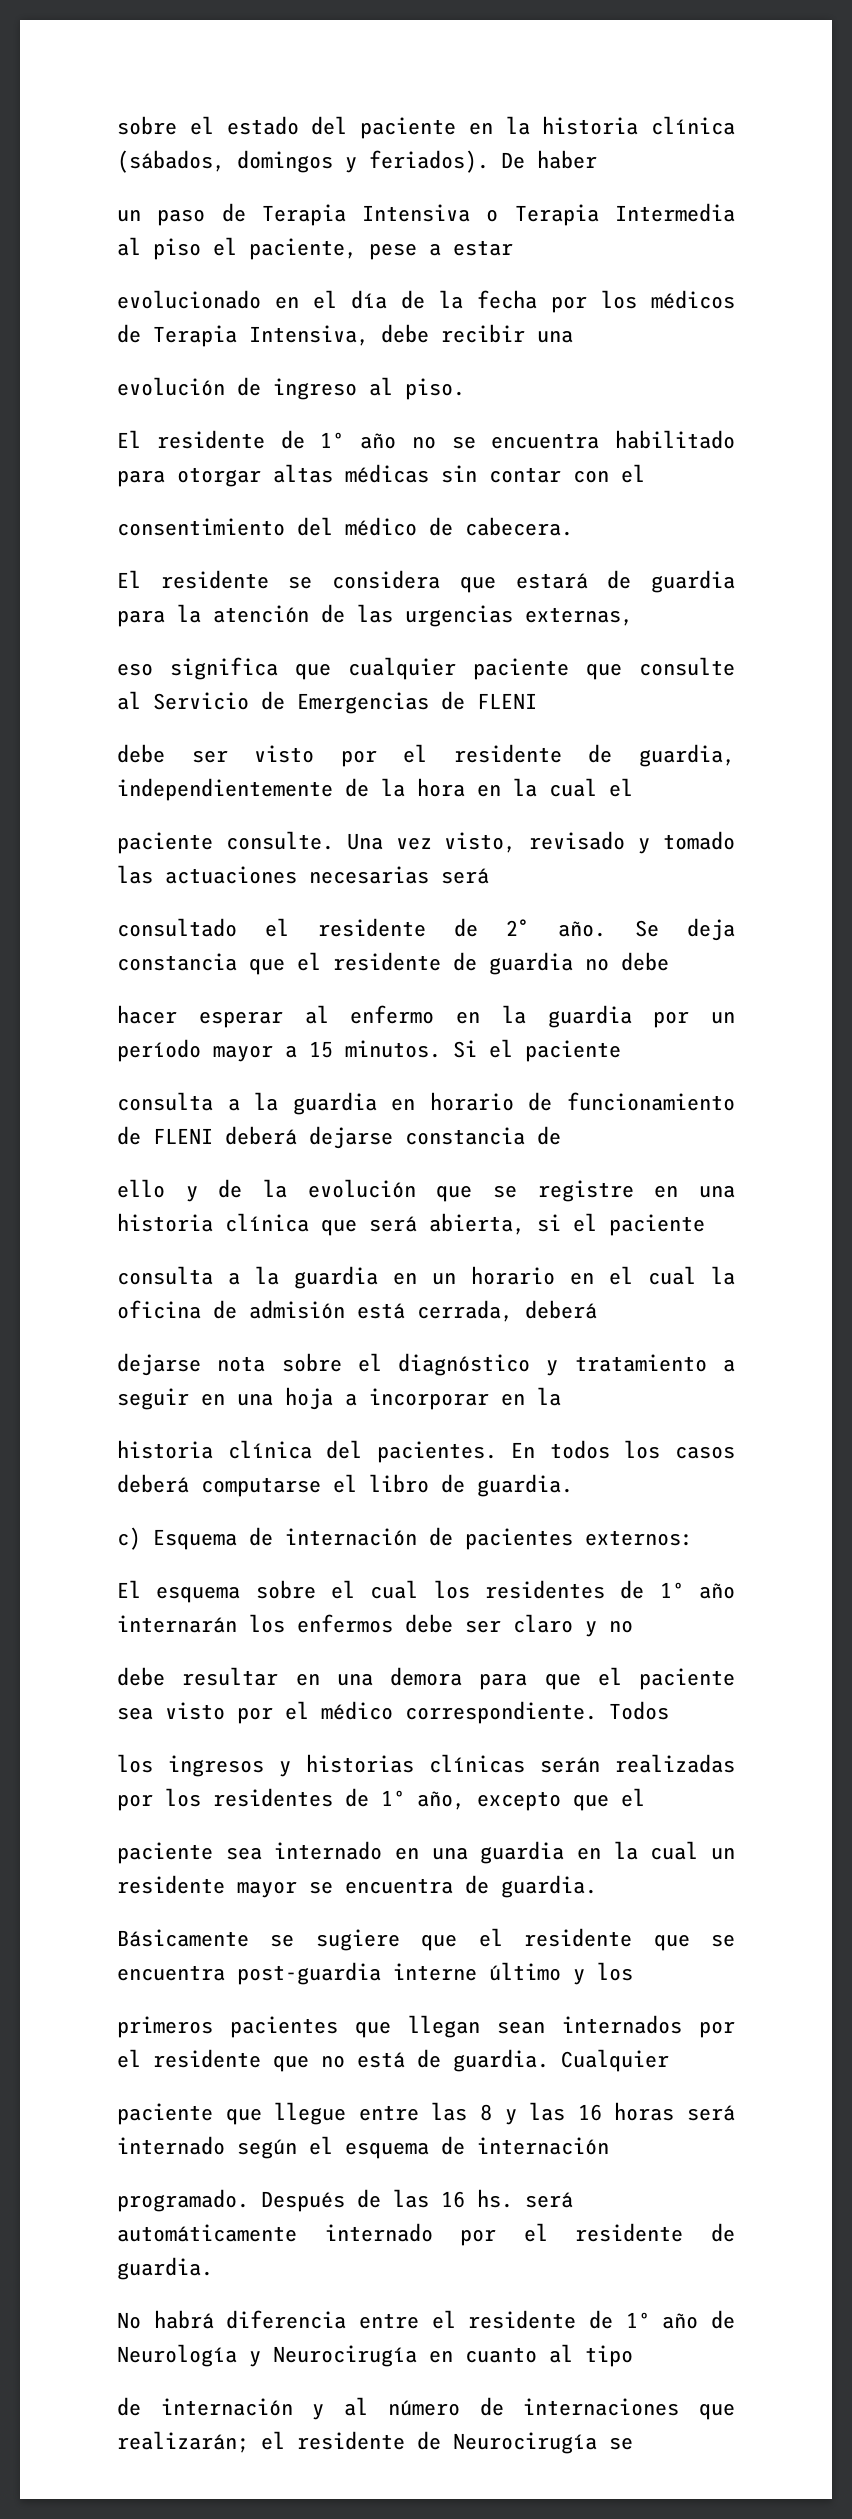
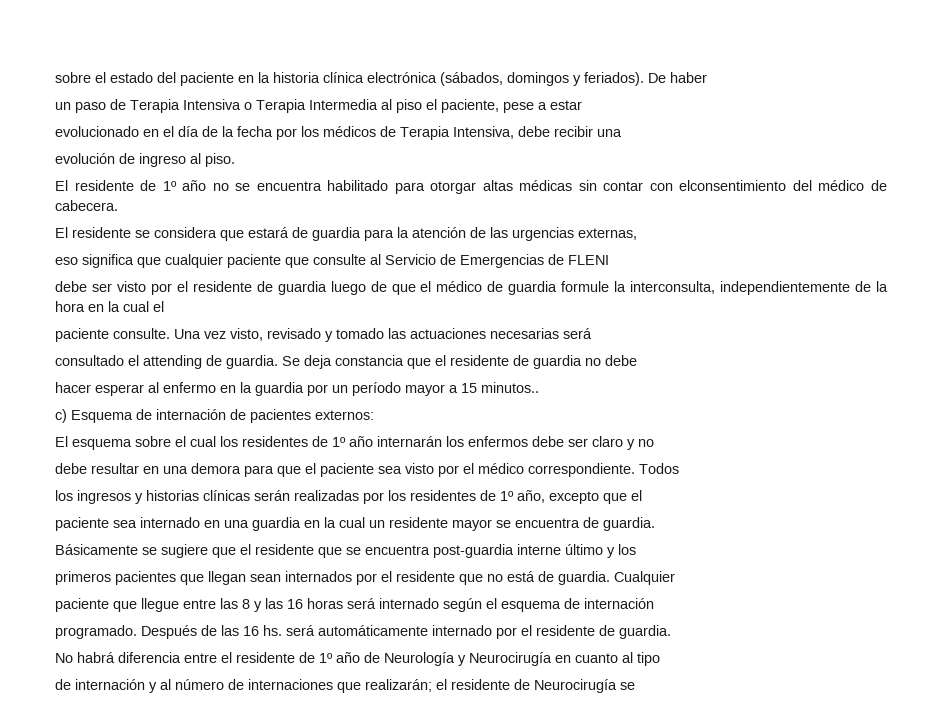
- sobre el estado del paciente en la historia clínica (sábados, domingos y feriados).
+ sobre el estado del paciente en la historia clínica electrónica (sábados, domingos y feriados).
- El residente de 1º año no se encuentra habilitado para otorgar altas médicas sin contar con el
- consentimiento del médico de cabecera.
+ El residente de 1º año no se encuentra habilitado para otorgar altas médicas sin contar con elconsentimiento del médico de cabecera.
- debe ser visto por el residente de guardia, independientemente de la hora en la cual el
+ debe ser visto por el residente de guardia luego de que el médico de guardia formule la interconsulta, independientemente de la hora en la cual el
- consultado el residente de 2° año.
+ consultado el attending de guardia.
- hacer esperar al enfermo en la guardia por un período mayor a 15 minutos. Si el paciente
- consulta a la guardia en horario de funcionamiento de FLENI deberá dejarse constancia de
- ello y de la evolución que se registre en una historia clínica que será abierta, si el paciente
- consulta a la guardia en un horario en el cual la oficina de admisión está cerrada, deberá
- dejarse nota sobre el diagnóstico y tratamiento a seguir en una hoja a incorporar en la
- historia clínica del pacientes. En todos los casos deberá computarse el libro de guardia.
+ hacer esperar al enfermo en la guardia por un período mayor a 15 minutos..

